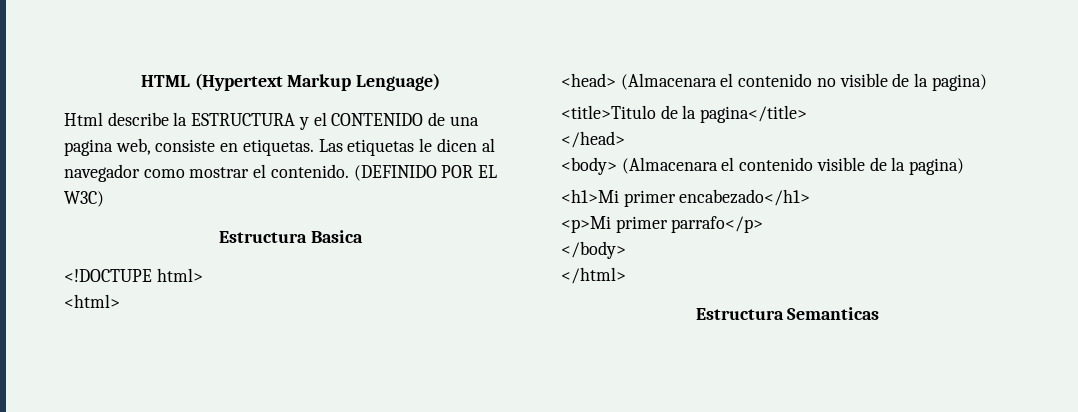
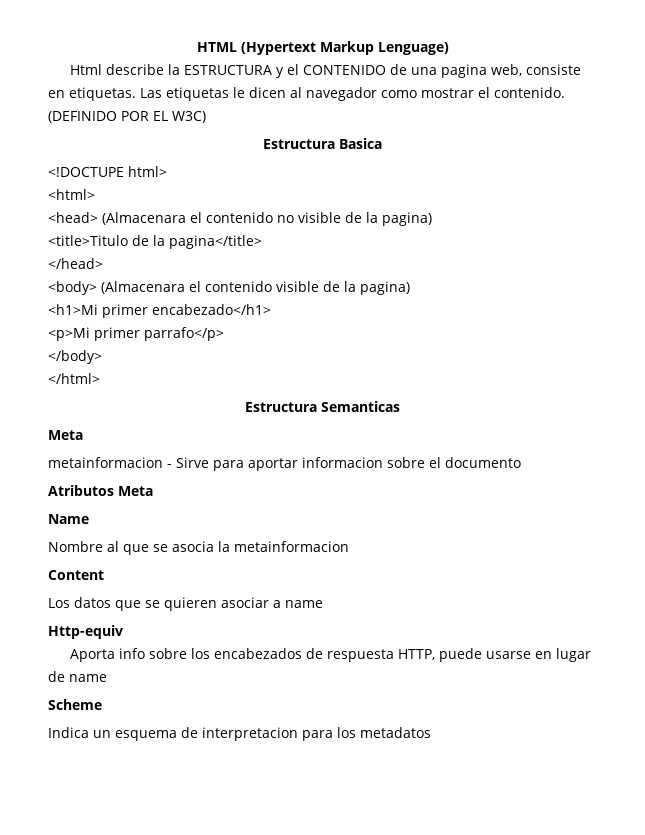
  Estructura Semanticas
+ Meta
+ metainformacion - Sirve para aportar informacion sobre el documento
+ Atributos Meta
+ Name
+ Nombre al que se asocia la metainformacion
+ Content
+ Los datos que se quieren asociar a name
+ Http-equiv
+ Aporta info sobre los encabezados de respuesta HTTP, puede usarse en lugar de name
+ Scheme
+ Indica un esquema de interpretacion para los metadatos

